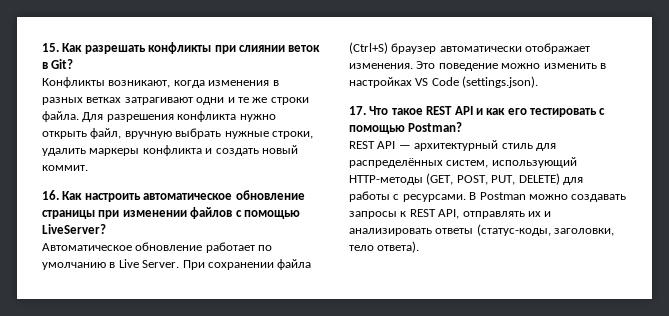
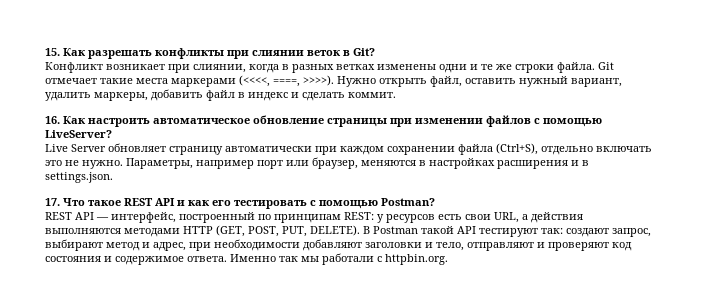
- Конфликты возникают, когда изменения в разных ветках затрагивают одни и те же строки файла.
+ Конфликт возникает при слиянии, когда в разных ветках изменены одни и те же строки файла.
- Для разрешения конфликта нужно открыть файл, вручную выбрать нужные строки, удалить маркеры конфликта и создать новый коммит.
+ Git отмечает такие места маркерами (<<<<, ====, >>>>). Нужно открыть файл, оставить нужный вариант, удалить маркеры, добавить файл в индекс и сделать коммит.
- Автоматическое обновление работает по умолчанию в Live Server. При сохранении файла (Ctrl+S) браузер автоматически отображает изменения. Это поведение можно изменить в настройках VS Code (settings.json).
+ Live Server обновляет страницу автоматически при каждом сохранении файла (Ctrl+S), отдельно включать это не нужно. Параметры, например порт или браузер, меняются в настройках расширения и в settings.json.
- REST API — архитектурный стиль для распределённых систем, использующий HTTP-методы (GET, POST, PUT, DELETE) для работы с ресурсами. В Postman можно создавать запросы к REST API, отправлять их и анализировать ответы (статус-коды, заголовки, тело ответа).
+ REST API — интерфейс, построенный по принципам REST: у ресурсов есть свои URL, а действия выполняются методами HTTP (GET, POST, PUT, DELETE). В Postman такой API тестируют так: создают запрос, выбирают метод и адрес, при необходимости добавляют заголовки и тело, отправляют и проверяют код состояния и содержимое ответа. Именно так мы работали с httpbin.org.

